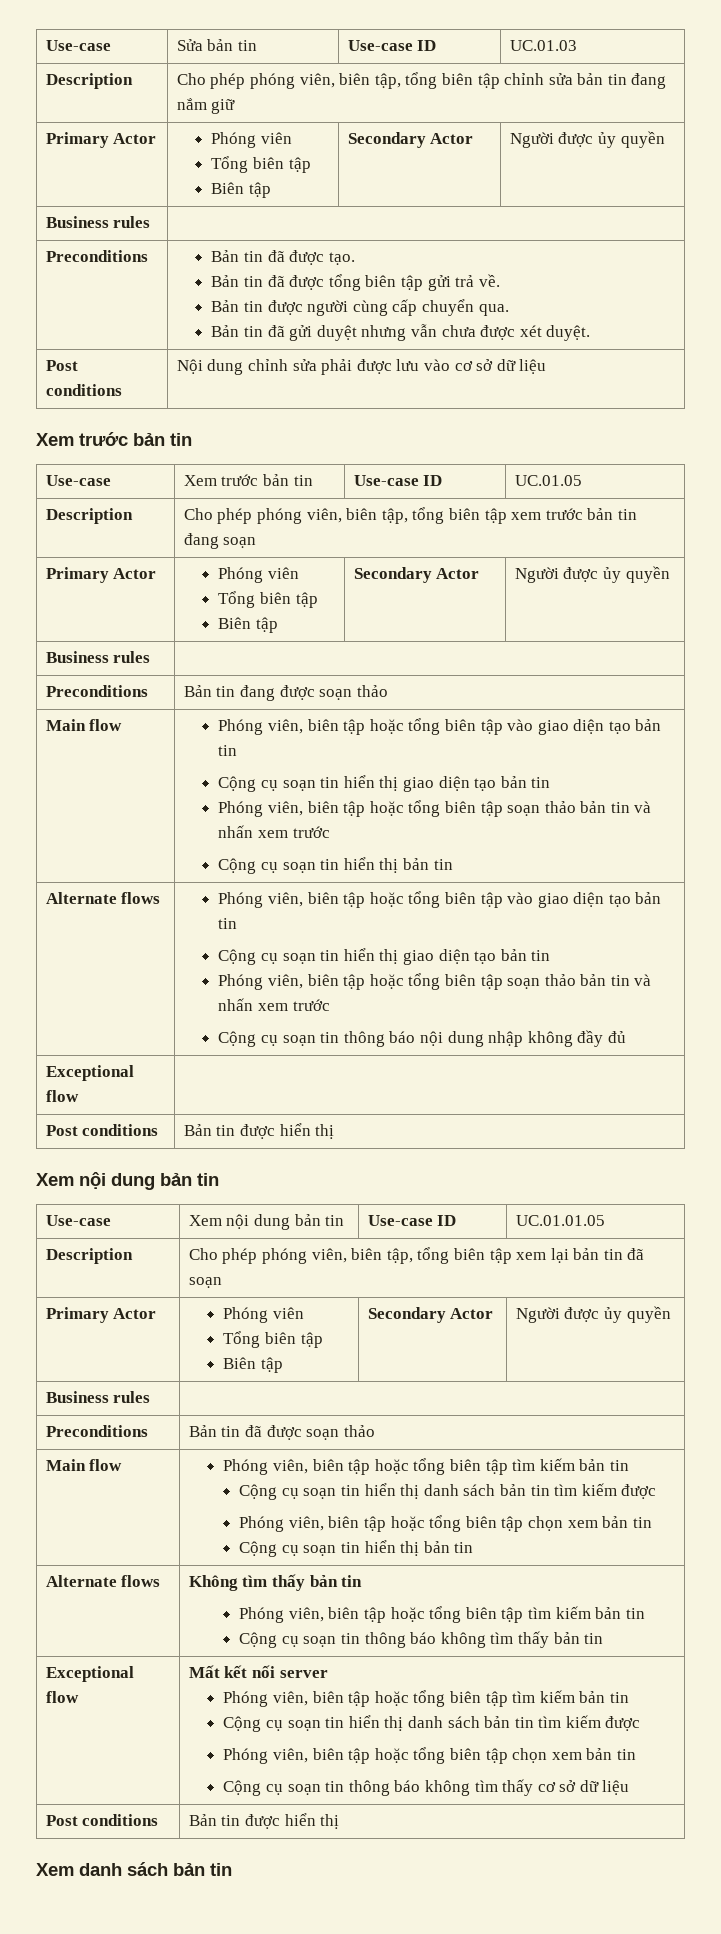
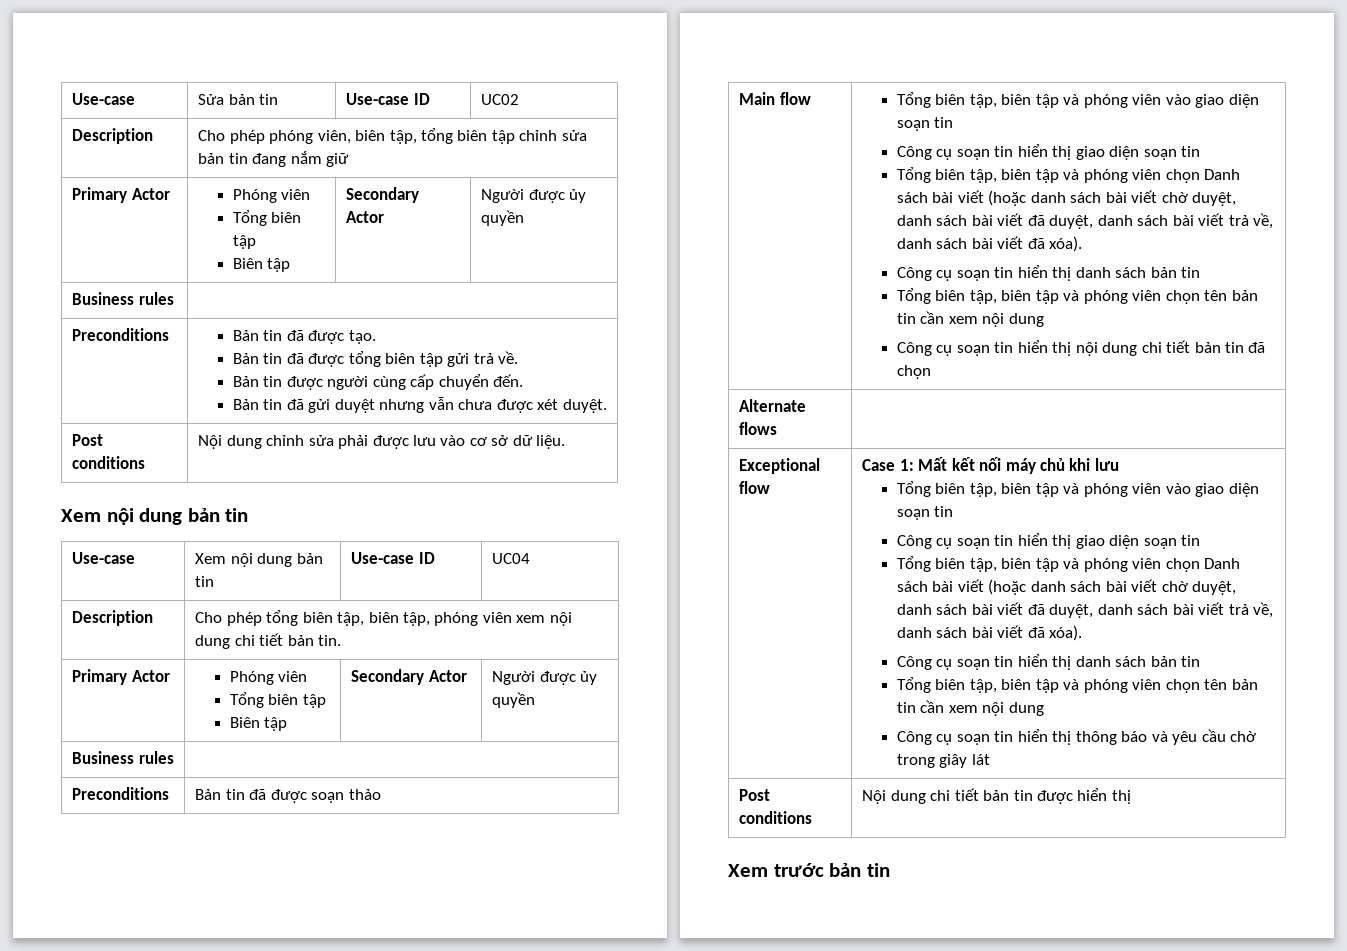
- Use-case | Sửa bản tin | Use-case ID | UC.01.03
+ Use-case | Sửa bản tin | Use-case ID | UC02
  Preconditions | Bản tin đã được tạo.
  Bản tin đã được tổng biên tập gửi trả về.
- Bản tin được người cùng cấp chuyển qua.
+ Bản tin được người cùng cấp chuyển đến.
- Post conditions | Nội dung chỉnh sửa phải được lưu vào cơ sở dữ liệu
- Xem trước bản tin
- Use-case | Xem trước bản tin | Use-case ID | UC.01.05
- Description | Cho phép phóng viên, biên tập, tổng biên tập xem trước bản tin đang soạn
- Primary Actor | Phóng viên
- Tổng biên tập
- Biên tập | Secondary Actor | Người được ủy quyền
- Business rules |
- Preconditions | Bản tin đang được soạn thảo
- Main flow | Phóng viên, biên tập hoặc tổng biên tập vào giao diện tạo bản tin
- Cộng cụ soạn tin hiển thị giao diện tạo bản tin
- Phóng viên, biên tập hoặc tổng biên tập soạn thảo bản tin và nhấn xem trước
- Cộng cụ soạn tin hiển thị bản tin
- Alternate flows | Phóng viên, biên tập hoặc tổng biên tập vào giao diện tạo bản tin
- Cộng cụ soạn tin hiển thị giao diện tạo bản tin
- Phóng viên, biên tập hoặc tổng biên tập soạn thảo bản tin và nhấn xem trước
- Cộng cụ soạn tin thông báo nội dung nhập không đầy đủ
- Exceptional flow |
- Post conditions | Bản tin được hiển thị
+ Post conditions | Nội dung chỉnh sửa phải được lưu vào cơ sở dữ liệu.
- Use-case | Xem nội dung bản tin | Use-case ID | UC.01.01.05
- Description | Cho phép phóng viên, biên tập, tổng biên tập xem lại bản tin đã soạn
+ Use-case | Xem nội dung bản tin | Use-case ID | UC04
+ Description | Cho phép tổng biên tập, biên tập, phóng viên xem nội dung chi tiết bản tin.
- Main flow | Phóng viên, biên tập hoặc tổng biên tập tìm kiếm bản tin
- Cộng cụ soạn tin hiển thị danh sách bản tin tìm kiếm được
- Phóng viên, biên tập hoặc tổng biên tập chọn xem bản tin
- Cộng cụ soạn tin hiển thị bản tin
- Alternate flows | Không tìm thấy bản tin
- Phóng viên, biên tập hoặc tổng biên tập tìm kiếm bản tin
- Cộng cụ soạn tin thông báo không tìm thấy bản tin
- Exceptional flow | Mất kết nối server
- Phóng viên, biên tập hoặc tổng biên tập tìm kiếm bản tin
- Cộng cụ soạn tin hiển thị danh sách bản tin tìm kiếm được
- Phóng viên, biên tập hoặc tổng biên tập chọn xem bản tin
- Cộng cụ soạn tin thông báo không tìm thấy cơ sở dữ liệu
- Post conditions | Bản tin được hiển thị
- Xem danh sách bản tin
+ Main flow | Tổng biên tập, biên tập và phóng viên vào giao diện soạn tin
+ Công cụ soạn tin hiển thị giao diện soạn tin
+ Tổng biên tập, biên tập và phóng viên chọn Danh sách bài viết (hoặc danh sách bài viết chờ duyệt, danh sách bài viết đã duyệt, danh sách bài viết trả về, danh sách bài viết đã xóa).
+ Công cụ soạn tin hiển thị danh sách bản tin
+ Tổng biên tập, biên tập và phóng viên chọn tên bản tin cần xem nội dung
+ Công cụ soạn tin hiển thị nội dung chi tiết bản tin đã chọn
+ Alternate flows |
+ Exceptional flow | Case 1: Mất kết nối máy chủ khi lưu
+ Tổng biên tập, biên tập và phóng viên vào giao diện soạn tin
+ Công cụ soạn tin hiển thị giao diện soạn tin
+ Tổng biên tập, biên tập và phóng viên chọn Danh sách bài viết (hoặc danh sách bài viết chờ duyệt, danh sách bài viết đã duyệt, danh sách bài viết trả về, danh sách bài viết đã xóa).
+ Công cụ soạn tin hiển thị danh sách bản tin
+ Tổng biên tập, biên tập và phóng viên chọn tên bản tin cần xem nội dung
+ Công cụ soạn tin hiển thị thông báo và yêu cầu chờ trong giây lát
+ Post conditions | Nội dung chi tiết bản tin được hiển thị
+ Xem trước bản tin

